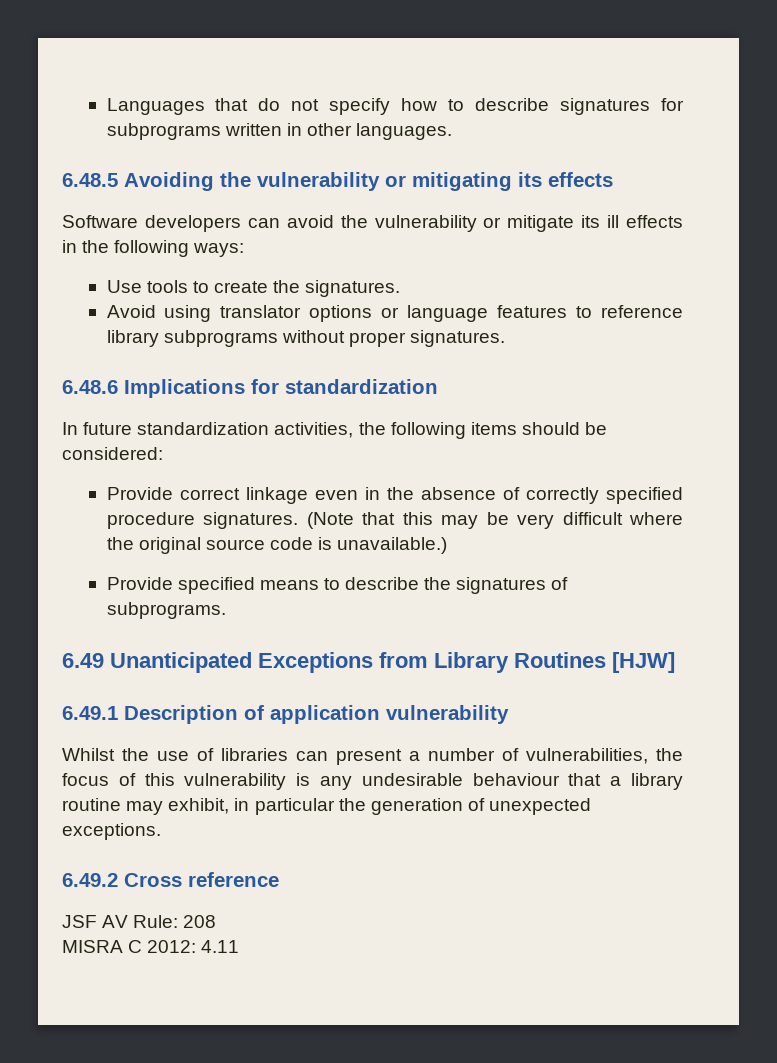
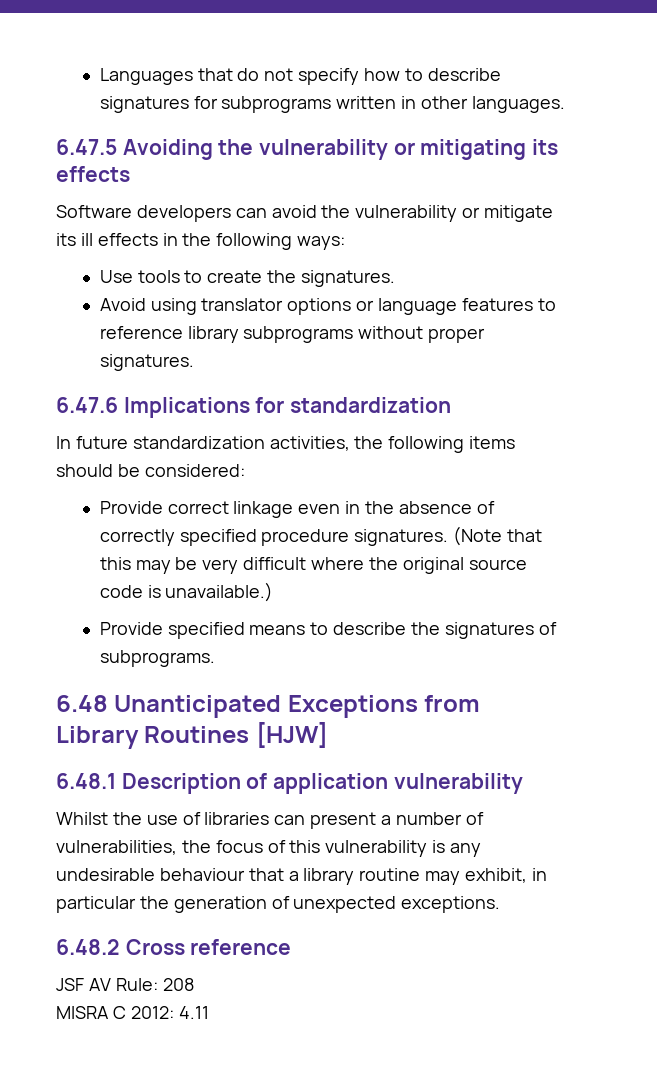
- 6.48.5 Avoiding the vulnerability or mitigating its effects
+ 6.47.5 Avoiding the vulnerability or mitigating its effects
- 6.48.6 Implications for standardization
+ 6.47.6 Implications for standardization
- 6.49 Unanticipated Exceptions from Library Routines [HJW]
+ 6.48 Unanticipated Exceptions from Library Routines [HJW]
- 6.49.1 Description of application vulnerability
+ 6.48.1 Description of application vulnerability
- 6.49.2 Cross reference
+ 6.48.2 Cross reference

